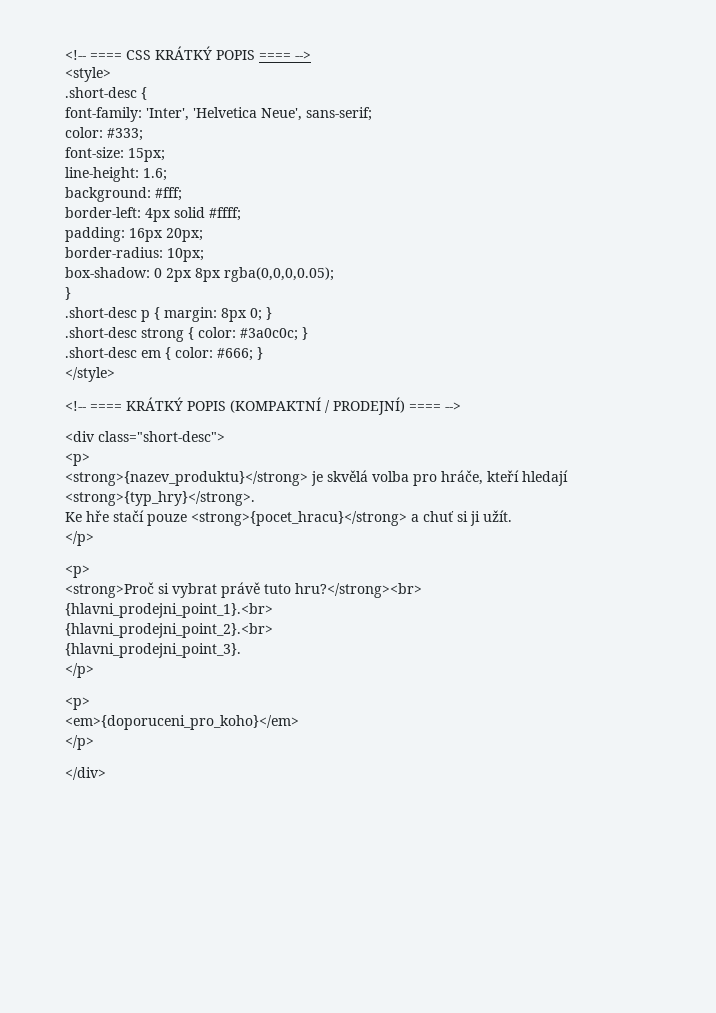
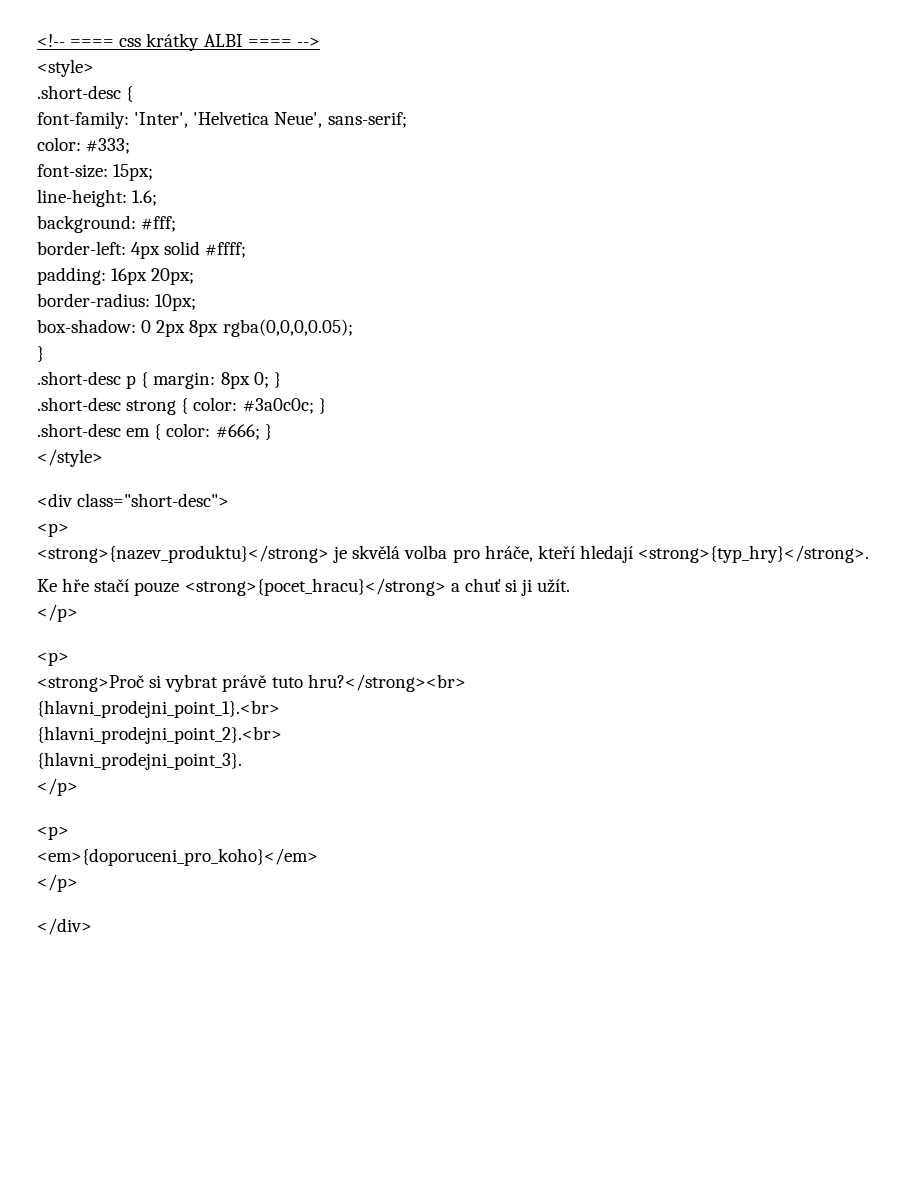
- <!-- ==== CSS KRÁTKÝ POPIS ==== -->
+ <!-- ==== css krátky ALBI ==== -->
- <!-- ==== KRÁTKÝ POPIS (KOMPAKTNÍ / PRODEJNÍ) ==== -->

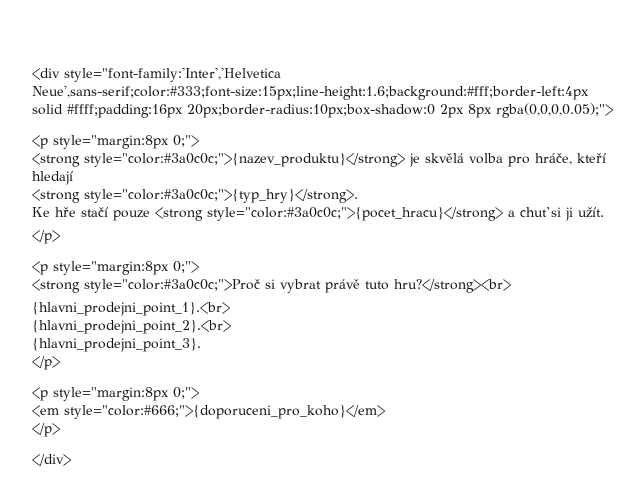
- <!-- ==== css krátky ALBI ==== -->
- <style>
- .short-desc {
- font-family: 'Inter', 'Helvetica Neue', sans-serif;
- color: #333;
- font-size: 15px;
- line-height: 1.6;
- background: #fff;
- border-left: 4px solid #ffff;
- padding: 16px 20px;
- border-radius: 10px;
- box-shadow: 0 2px 8px rgba(0,0,0,0.05);
- }
- .short-desc p { margin: 8px 0; }
- .short-desc strong { color: #3a0c0c; }
- .short-desc em { color: #666; }
- </style>
- <div class="short-desc">
- <p>
- <strong>{nazev_produktu}</strong> je skvělá volba pro hráče, kteří hledají <strong>{typ_hry}</strong>.
+ <div style="font-family:'Inter','Helvetica Neue',sans-serif;color:#333;font-size:15px;line-height:1.6;background:#fff;border-left:4px solid #ffff;padding:16px 20px;border-radius:10px;box-shadow:0 2px 8px rgba(0,0,0,0.05);">
+ <p style="margin:8px 0;">
+ <strong style="color:#3a0c0c;">{nazev_produktu}</strong> je skvělá volba pro hráče, kteří hledají
+ <strong style="color:#3a0c0c;">{typ_hry}</strong>.
- Ke hře stačí pouze <strong>{pocet_hracu}</strong> a chuť si ji užít.
+ Ke hře stačí pouze <strong style="color:#3a0c0c;">{pocet_hracu}</strong> a chuť si ji užít.
  </p>
- <p>
- <strong>Proč si vybrat právě tuto hru?</strong><br>
+ <p style="margin:8px 0;">
+ <strong style="color:#3a0c0c;">Proč si vybrat právě tuto hru?</strong><br>
  {hlavni_prodejni_point_3}.
  </p>
- <p>
- <em>{doporuceni_pro_koho}</em>
+ <p style="margin:8px 0;">
+ <em style="color:#666;">{doporuceni_pro_koho}</em>

